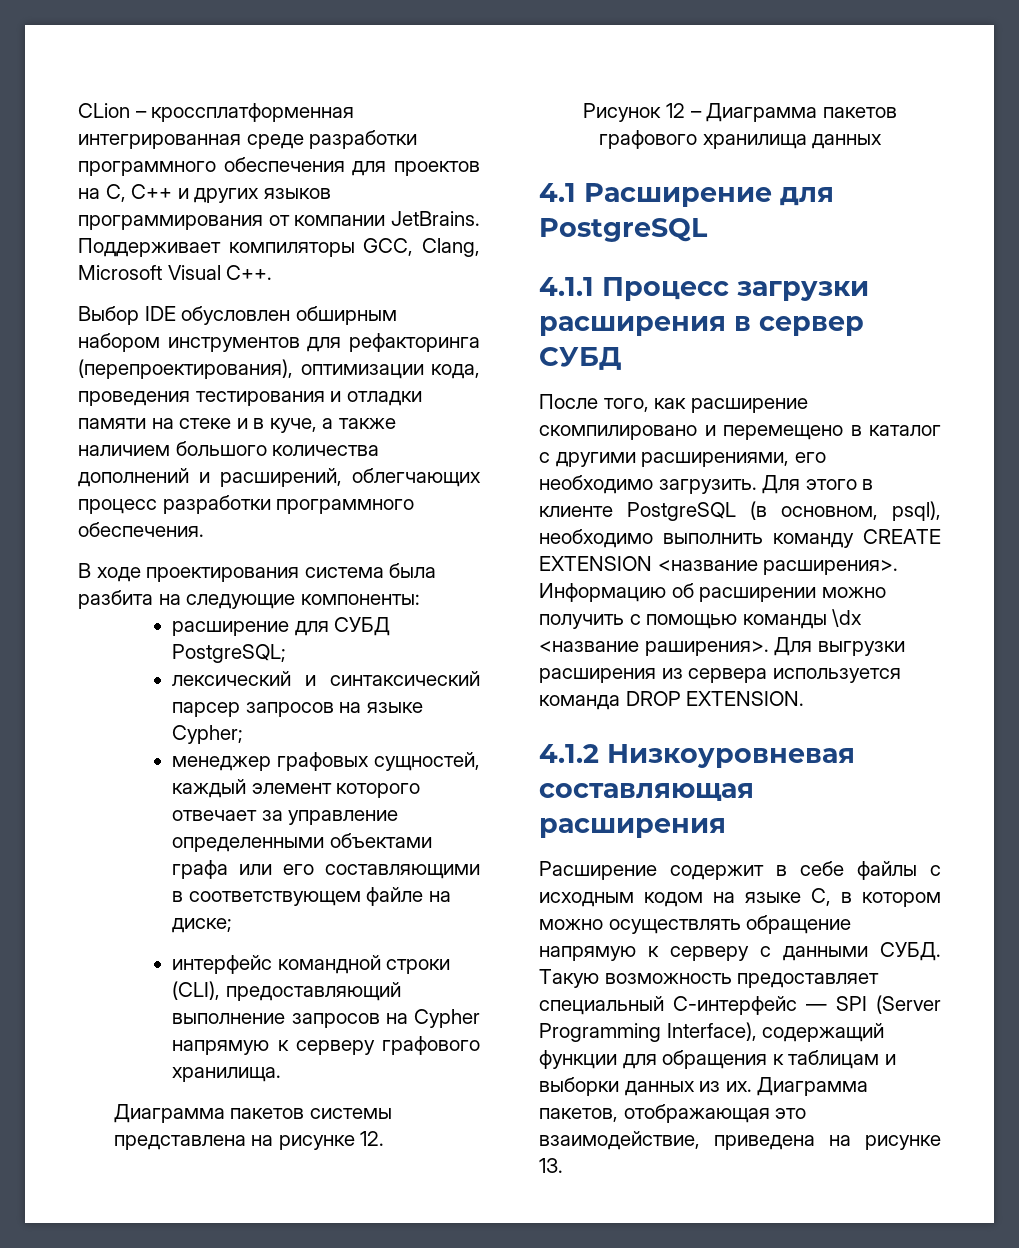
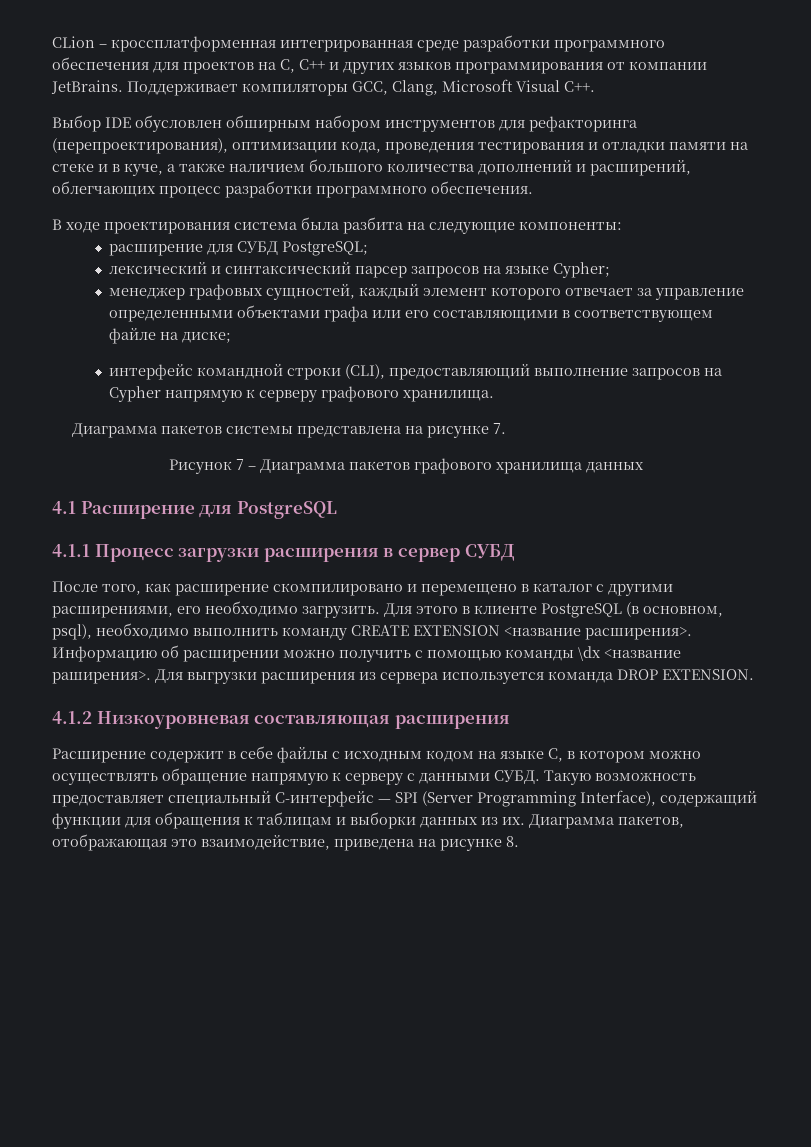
- Диаграмма пакетов системы представлена на рисунке 12.
+ Диаграмма пакетов системы представлена на рисунке 7.
- Рисунок 12 – Диаграмма пакетов графового хранилища данных
+ Рисунок 7 – Диаграмма пакетов графового хранилища данных
- Диаграмма пакетов, отображающая это взаимодействие, приведена на рисунке 13.
+ Диаграмма пакетов, отображающая это взаимодействие, приведена на рисунке 8.

